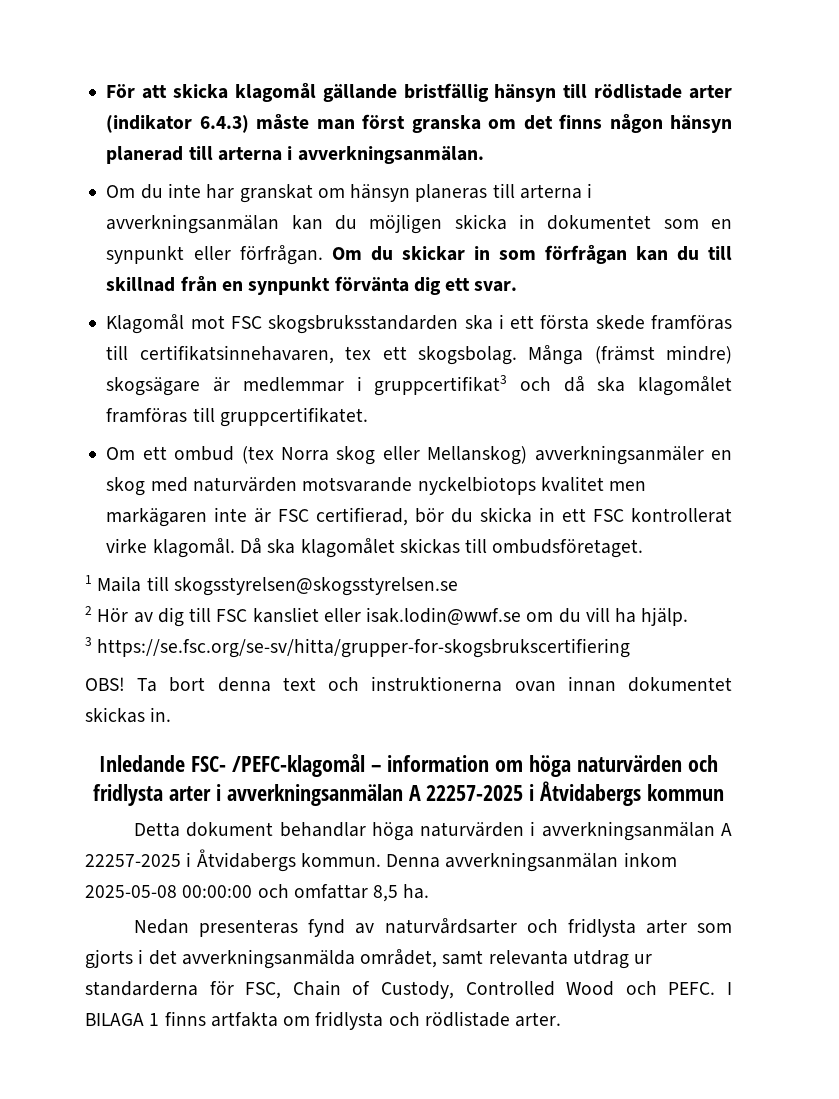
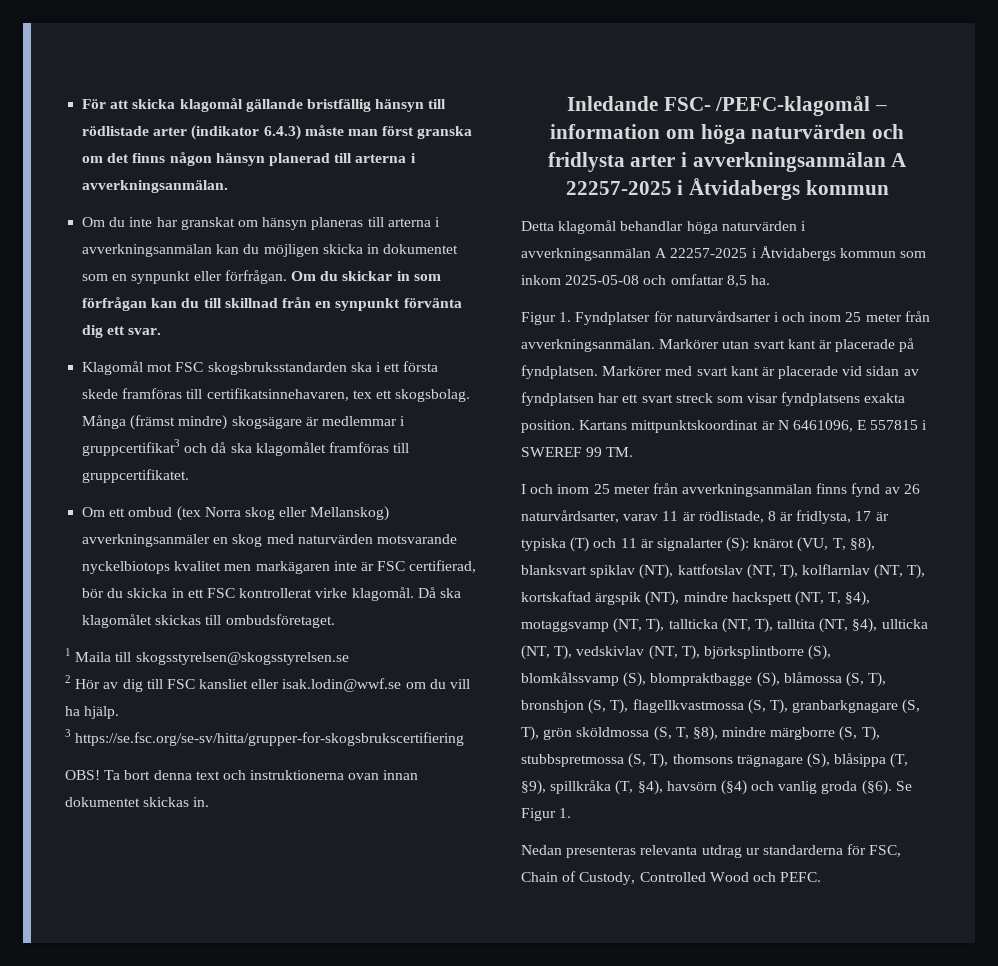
- Detta dokument behandlar höga naturvärden i avverkningsanmälan A 22257-2025 i Åtvidabergs kommun. Denna avverkningsanmälan inkom 2025-05-08 00:00:00 och omfattar 8,5 ha.
+ Detta klagomål behandlar höga naturvärden i avverkningsanmälan A 22257-2025 i Åtvidabergs kommun som inkom 2025-05-08 och omfattar 8,5 ha.
- Nedan presenteras fynd av naturvårdsarter och fridlysta arter som gjorts i det avverkningsanmälda området, samt relevanta utdrag ur standarderna för FSC, Chain of Custody, Controlled Wood och PEFC. I BILAGA 1 finns artfakta om fridlysta och rödlistade arter.
+ Figur 1. Fyndplatser för naturvårdsarter i och inom 25 meter från avverkningsanmälan. Markörer utan svart kant är placerade på fyndplatsen. Markörer med svart kant är placerade vid sidan av fyndplatsen har ett svart streck som visar fyndplatsens exakta position. Kartans mittpunktskoordinat är N 6461096, E 557815 i SWEREF 99 TM.
+ I och inom 25 meter från avverkningsanmälan finns fynd av 26 naturvårdsarter, varav 11 är rödlistade, 8 är fridlysta, 17 är typiska (T) och 11 är signalarter (S): knärot (VU, T, §8), blanksvart spiklav (NT), kattfotslav (NT, T), kolflarnlav (NT, T), kortskaftad ärgspik (NT), mindre hackspett (NT, T, §4), motaggsvamp (NT, T), tallticka (NT, T), talltita (NT, §4), ullticka (NT, T), vedskivlav (NT, T), björksplintborre (S), blomkålssvamp (S), blompraktbagge (S), blåmossa (S, T), bronshjon (S, T), flagellkvastmossa (S, T), granbarkgnagare (S, T), grön sköldmossa (S, T, §8), mindre märgborre (S, T), stubbspretmossa (S, T), thomsons trägnagare (S), blåsippa (T, §9), spillkråka (T, §4), havsörn (§4) och vanlig groda (§6). Se Figur 1.
+ Nedan presenteras relevanta utdrag ur standarderna för FSC, Chain of Custody, Controlled Wood och PEFC.

